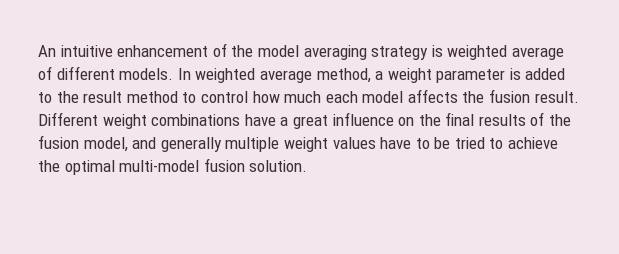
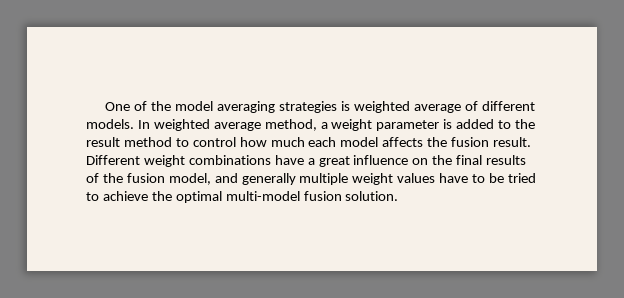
- An intuitive enhancement of the model averaging strategy is weighted average of different models.
+ One of the model averaging strategies is weighted average of different models.

